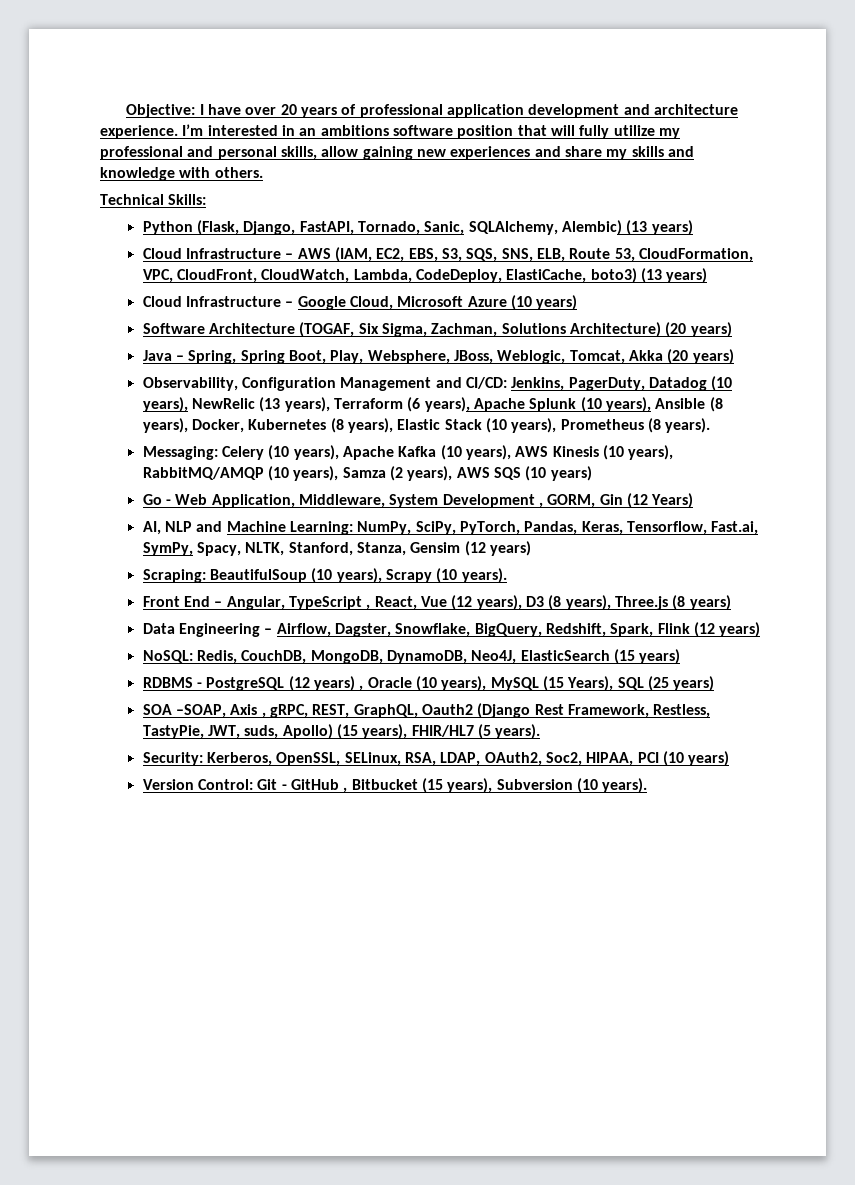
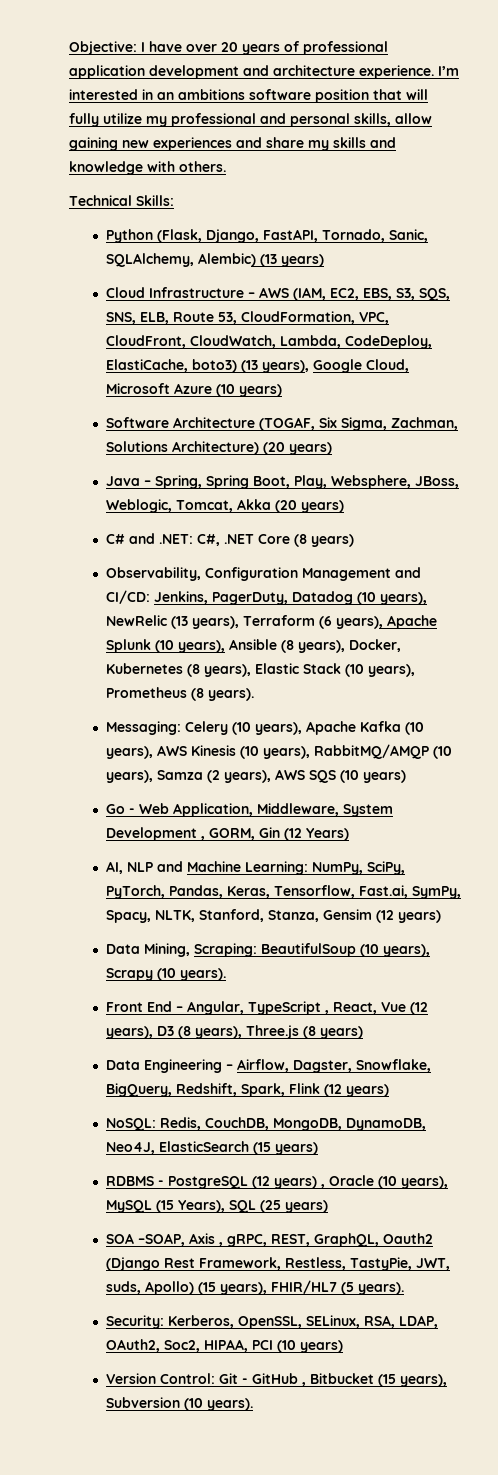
- Cloud Infrastructure – AWS (IAM, EC2, EBS, S3, SQS, SNS, ELB, Route 53, CloudFormation, VPC, CloudFront, CloudWatch, Lambda, CodeDeploy, ElastiCache, boto3) (13 years)
- Cloud Infrastructure – Google Cloud, Microsoft Azure (10 years)
+ Cloud Infrastructure – AWS (IAM, EC2, EBS, S3, SQS, SNS, ELB, Route 53, CloudFormation, VPC, CloudFront, CloudWatch, Lambda, CodeDeploy, ElastiCache, boto3) (13 years), Google Cloud, Microsoft Azure (10 years)
+ C# and .NET: C#, .NET Core (8 years)
- Scraping: BeautifulSoup (10 years), Scrapy (10 years).
+ Data Mining, Scraping: BeautifulSoup (10 years), Scrapy (10 years).

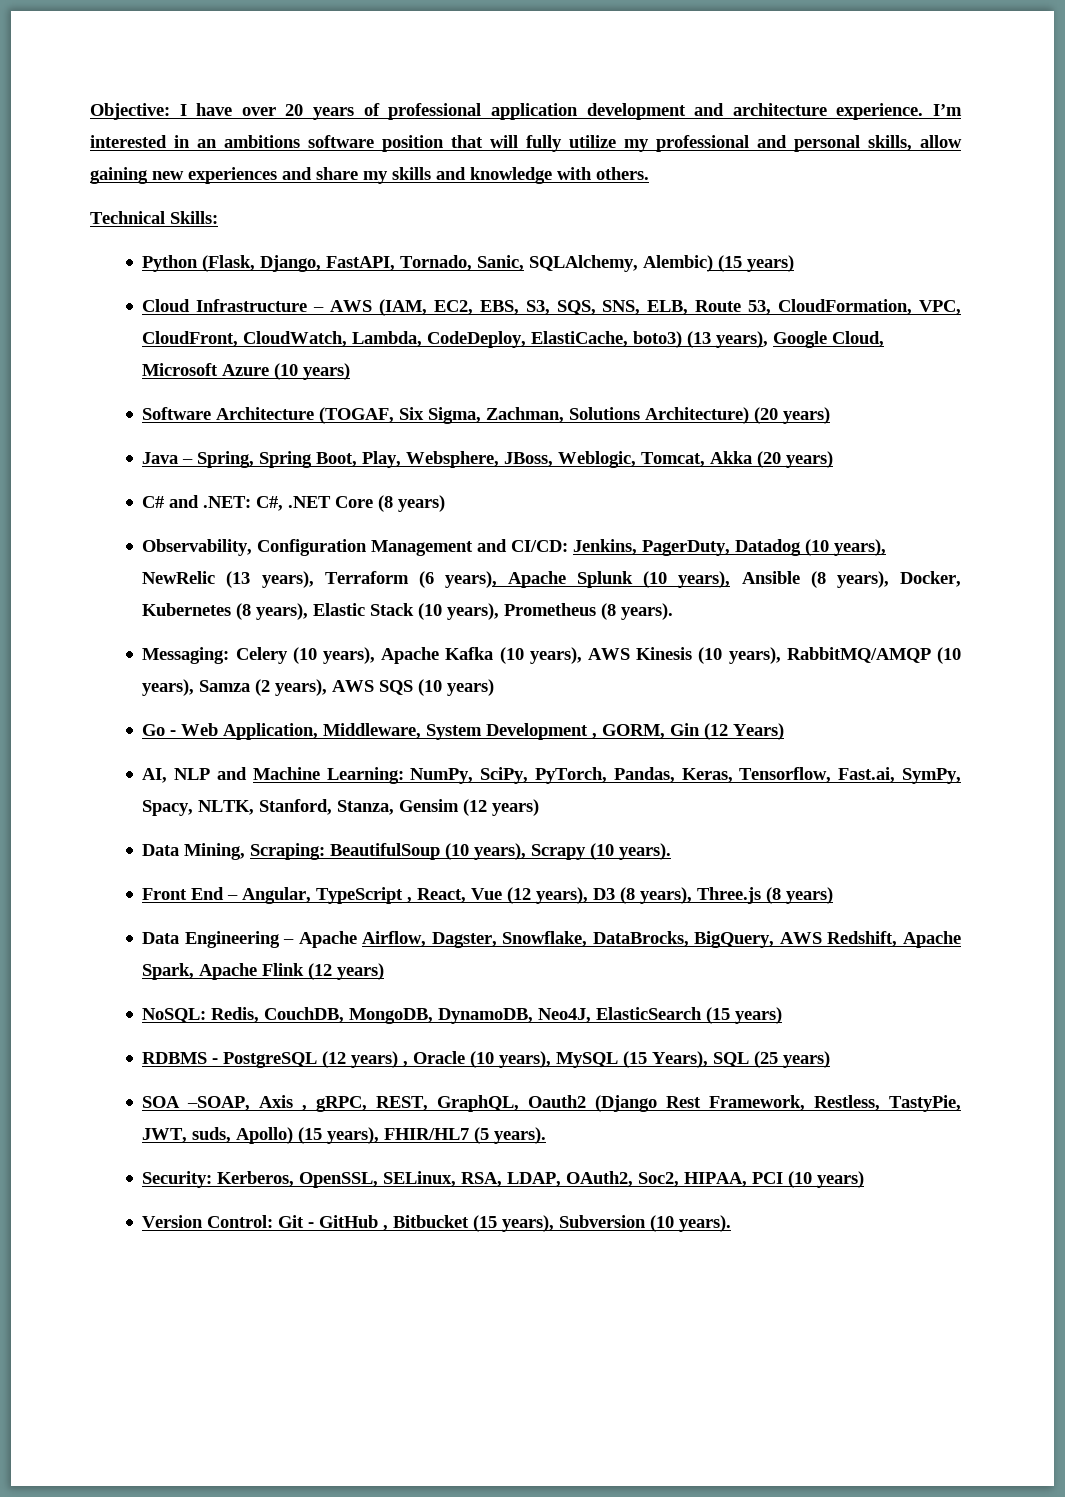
- Python (Flask, Django, FastAPI, Tornado, Sanic, SQLAlchemy, Alembic) (13 years)
+ Python (Flask, Django, FastAPI, Tornado, Sanic, SQLAlchemy, Alembic) (15 years)
- Data Engineering – Airflow, Dagster, Snowflake, BigQuery, Redshift, Spark, Flink (12 years)
+ Data Engineering – Apache Airflow, Dagster, Snowflake, DataBrocks, BigQuery, AWS Redshift, Apache Spark, Apache Flink (12 years)

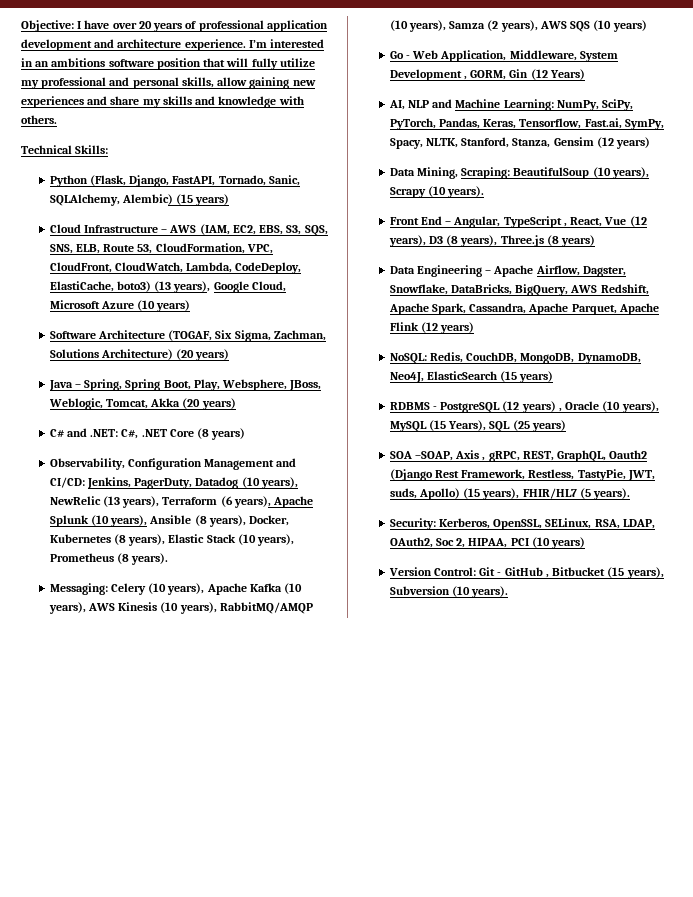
- Data Engineering – Apache Airflow, Dagster, Snowflake, DataBrocks, BigQuery, AWS Redshift, Apache Spark, Apache Flink (12 years)
+ Data Engineering – Apache Airflow, Dagster, Snowflake, DataBricks, BigQuery, AWS Redshift, Apache Spark, Cassandra, Apache Parquet, Apache Flink (12 years)
- Security: Kerberos, OpenSSL, SELinux, RSA, LDAP, OAuth2, Soc2, HIPAA, PCI (10 years)
+ Security: Kerberos, OpenSSL, SELinux, RSA, LDAP, OAuth2, Soc 2, HIPAA, PCI (10 years)

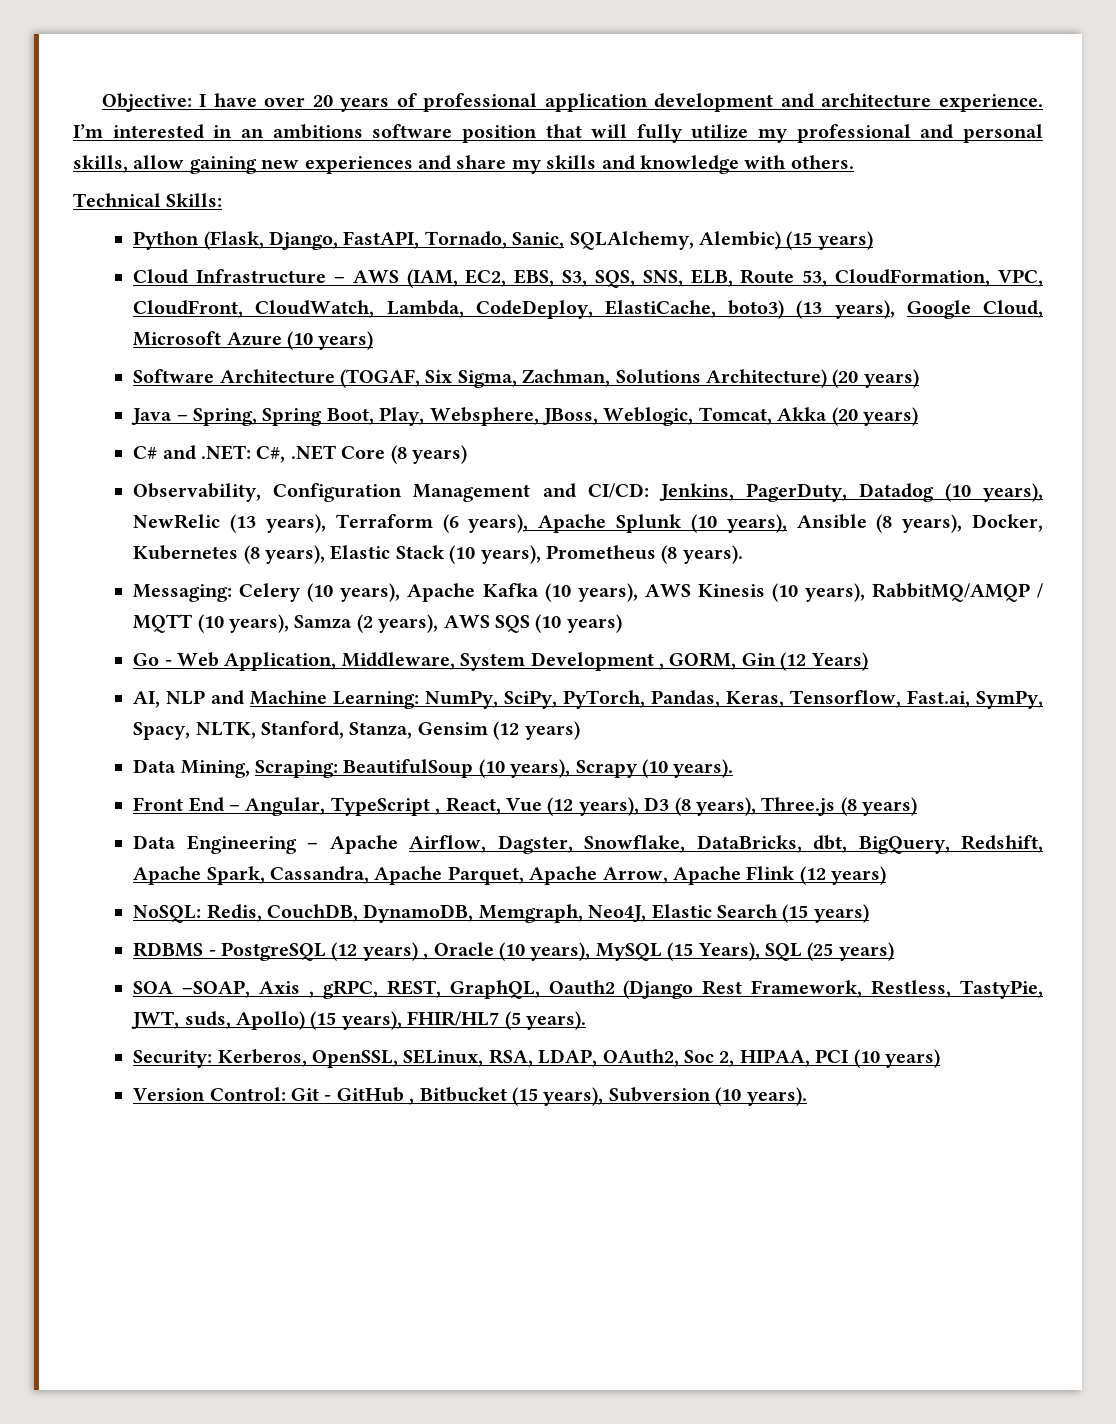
- Messaging: Celery (10 years), Apache Kafka (10 years), AWS Kinesis (10 years), RabbitMQ/AMQP (10 years), Samza (2 years), AWS SQS (10 years)
+ Messaging: Celery (10 years), Apache Kafka (10 years), AWS Kinesis (10 years), RabbitMQ/AMQP / MQTT (10 years), Samza (2 years), AWS SQS (10 years)
- Data Engineering – Apache Airflow, Dagster, Snowflake, DataBricks, BigQuery, AWS Redshift, Apache Spark, Cassandra, Apache Parquet, Apache Flink (12 years)
+ Data Engineering – Apache Airflow, Dagster, Snowflake, DataBricks, dbt, BigQuery, Redshift, Apache Spark, Cassandra, Apache Parquet, Apache Arrow, Apache Flink (12 years)
- NoSQL: Redis, CouchDB, MongoDB, DynamoDB, Neo4J, ElasticSearch (15 years)
+ NoSQL: Redis, CouchDB, DynamoDB, Memgraph, Neo4J, Elastic Search (15 years)

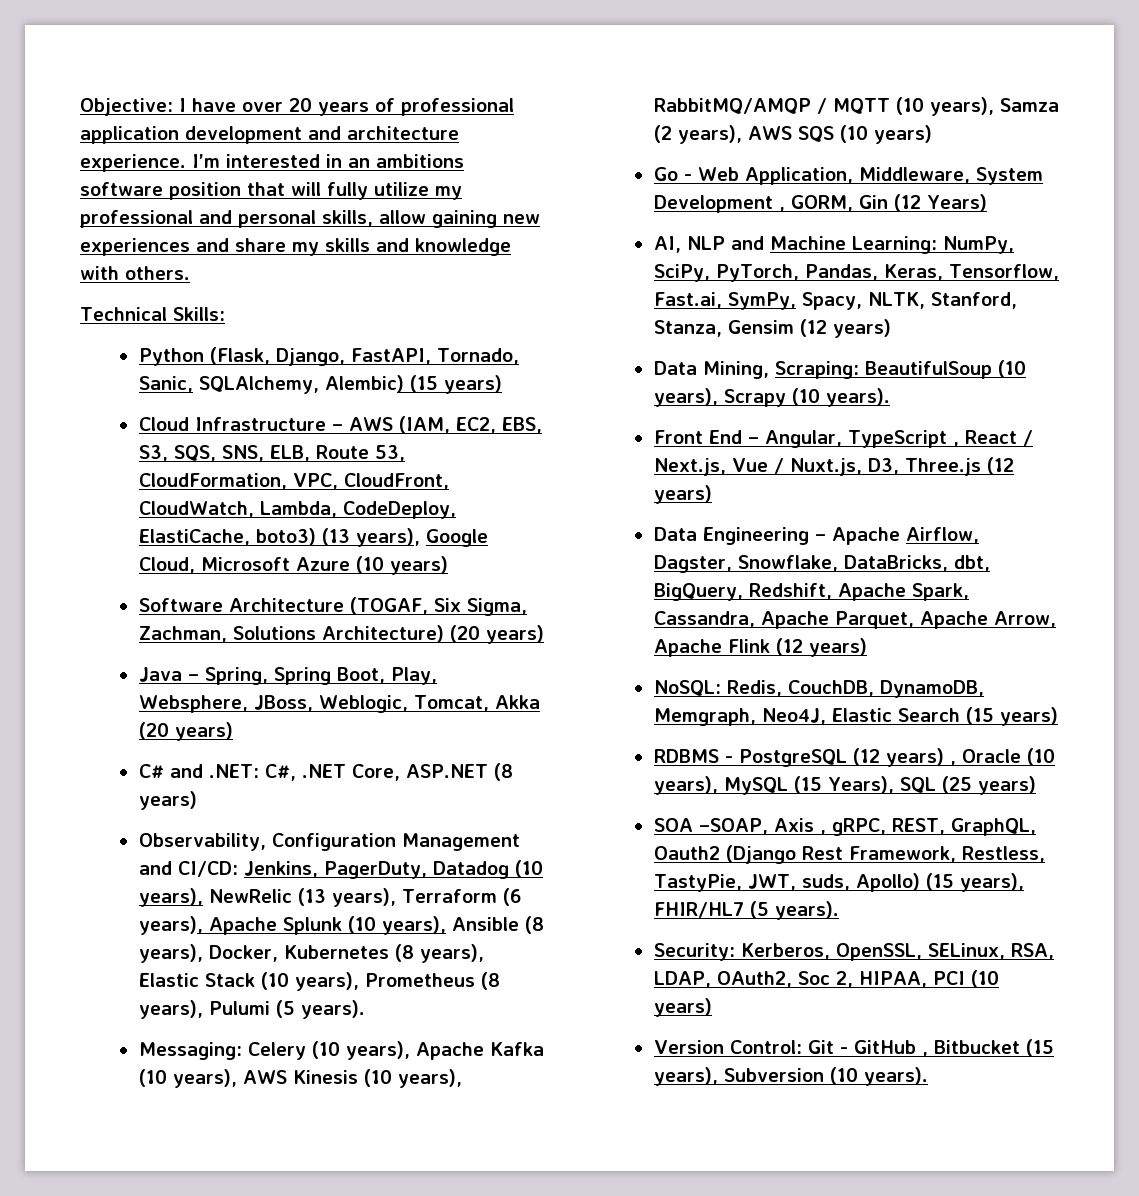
- C# and .NET: C#, .NET Core (8 years)
+ C# and .NET: C#, .NET Core, ASP.NET (8 years)
- Observability, Configuration Management and CI/CD: Jenkins, PagerDuty, Datadog (10 years), NewRelic (13 years), Terraform (6 years), Apache Splunk (10 years), Ansible (8 years), Docker, Kubernetes (8 years), Elastic Stack (10 years), Prometheus (8 years).
+ Observability, Configuration Management and CI/CD: Jenkins, PagerDuty, Datadog (10 years), NewRelic (13 years), Terraform (6 years), Apache Splunk (10 years), Ansible (8 years), Docker, Kubernetes (8 years), Elastic Stack (10 years), Prometheus (8 years), Pulumi (5 years).
- Front End – Angular, TypeScript , React, Vue (12 years), D3 (8 years), Three.js (8 years)
+ Front End – Angular, TypeScript , React / Next.js, Vue / Nuxt.js, D3, Three.js (12 years)

